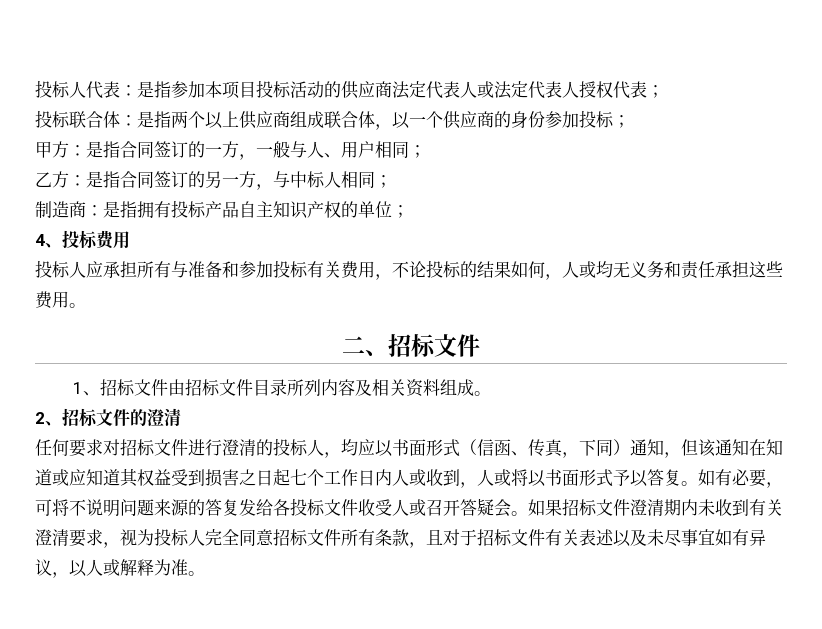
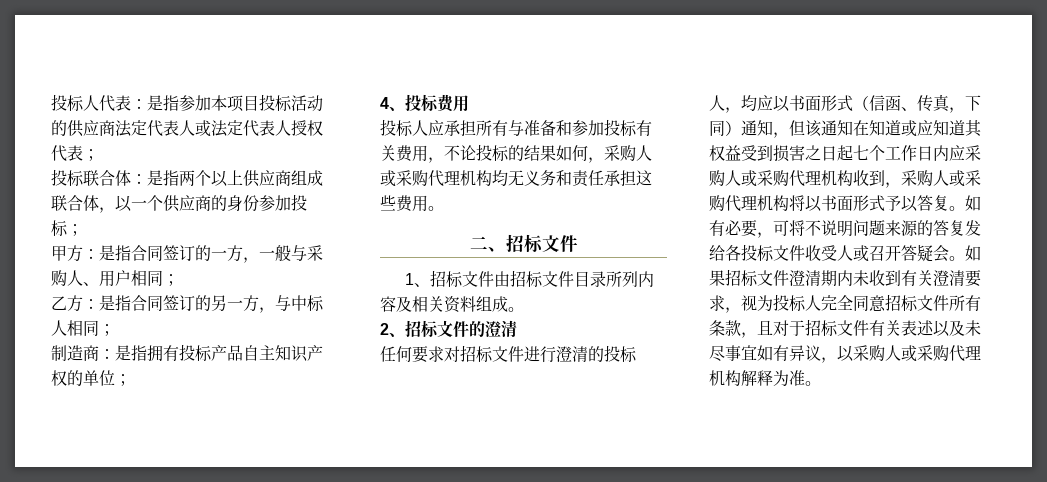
- 甲方：是指合同签订的一方，一般与人、用户相同；
+ 甲方：是指合同签订的一方，一般与采购人、用户相同；
- 投标人应承担所有与准备和参加投标有关费用，不论投标的结果如何，人或均无义务和责任承担这些费用。
+ 投标人应承担所有与准备和参加投标有关费用，不论投标的结果如何，采购人或采购代理机构均无义务和责任承担这些费用。
- 任何要求对招标文件进行澄清的投标人，均应以书面形式（信函、传真，下同）通知，但该通知在知道或应知道其权益受到损害之日起七个工作日内人或收到，人或将以书面形式予以答复。
+ 任何要求对招标文件进行澄清的投标人，均应以书面形式（信函、传真，下同）通知，但该通知在知道或应知道其权益受到损害之日起七个工作日内应采购人或采购代理机构收到，采购人或采购代理机构将以书面形式予以答复。
- 如果招标文件澄清期内未收到有关澄清要求，视为投标人完全同意招标文件所有条款，且对于招标文件有关表述以及未尽事宜如有异议，以人或解释为准。
+ 如果招标文件澄清期内未收到有关澄清要求，视为投标人完全同意招标文件所有条款，且对于招标文件有关表述以及未尽事宜如有异议，以采购人或采购代理机构解释为准。

